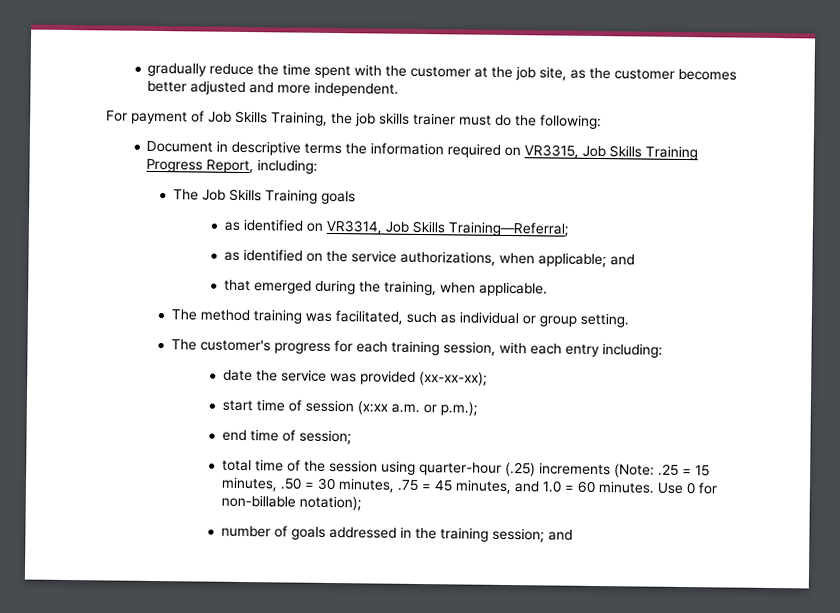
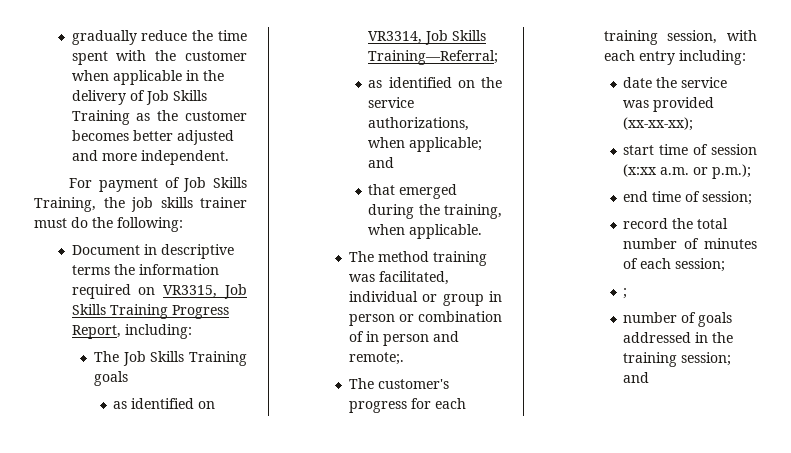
- gradually reduce the time spent with the customer at the job site, as the customer becomes better adjusted and more independent.
+ gradually reduce the time spent with the customer when applicable in the delivery of Job Skills Training as the customer becomes better adjusted and more independent.
- The method training was facilitated, such as individual or group setting.
+ The method training was facilitated, individual or group in person or combination of in person and remote;.
- total time of the session using quarter-hour (.25) increments (Note: .25 = 15 minutes, .50 = 30 minutes, .75 = 45 minutes, and 1.0 = 60 minutes. Use 0 for non-billable notation);
+ record the total number of minutes of each session;
+ ;

